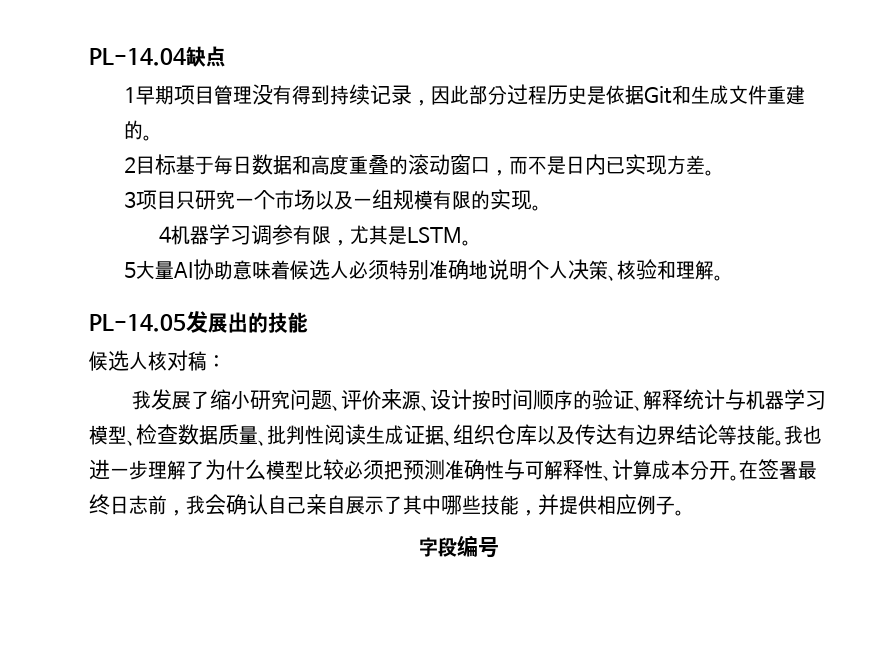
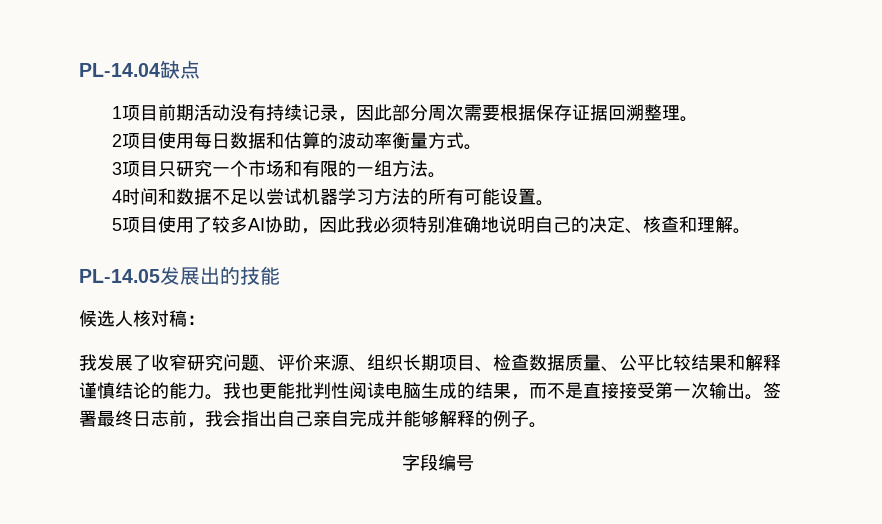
- 1早期项目管理没有得到持续记录，因此部分过程历史是依据Git和生成文件重建的。
+ 1项目前期活动没有持续记录，因此部分周次需要根据保存证据回溯整理。
- 2目标基于每日数据和高度重叠的滚动窗口，而不是日内已实现方差。
+ 2项目使用每日数据和估算的波动率衡量方式。
- 3项目只研究一个市场以及一组规模有限的实现。
- 4机器学习调参有限，尤其是LSTM。
- 5大量AI协助意味着候选人必须特别准确地说明个人决策、核验和理解。
+ 3项目只研究一个市场和有限的一组方法。
+ 4时间和数据不足以尝试机器学习方法的所有可能设置。
+ 5项目使用了较多AI协助，因此我必须特别准确地说明自己的决定、核查和理解。
- 我发展了缩小研究问题、评价来源、设计按时间顺序的验证、解释统计与机器学习模型、检查数据质量、批判性阅读生成证据、组织仓库以及传达有边界结论等技能。我也进一步理解了为什么模型比较必须把预测准确性与可解释性、计算成本分开。在签署最终日志前，我会确认自己亲自展示了其中哪些技能，并提供相应例子。
+ 我发展了收窄研究问题、评价来源、组织长期项目、检查数据质量、公平比较结果和解释谨慎结论的能力。我也更能批判性阅读电脑生成的结果，而不是直接接受第一次输出。签署最终日志前，我会指出自己亲自完成并能够解释的例子。

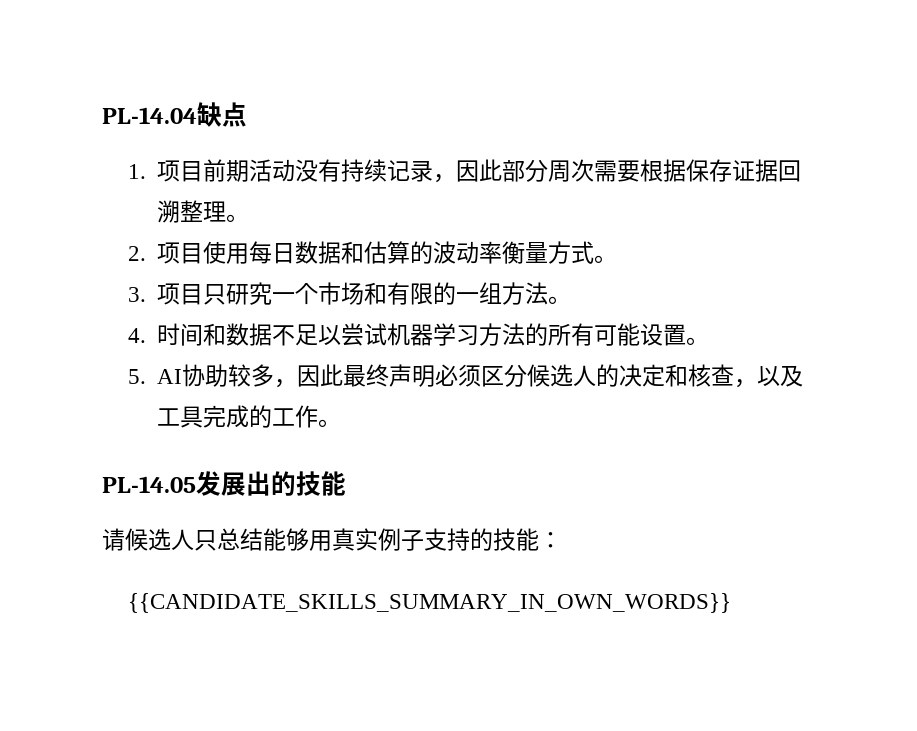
- 1项目前期活动没有持续记录，因此部分周次需要根据保存证据回溯整理。
+ 1.项目前期活动没有持续记录，因此部分周次需要根据保存证据回溯整理。
- 2项目使用每日数据和估算的波动率衡量方式。
+ 2.项目使用每日数据和估算的波动率衡量方式。
- 3项目只研究一个市场和有限的一组方法。
+ 3.项目只研究一个市场和有限的一组方法。
- 4时间和数据不足以尝试机器学习方法的所有可能设置。
+ 4.时间和数据不足以尝试机器学习方法的所有可能设置。
- 5项目使用了较多AI协助，因此我必须特别准确地说明自己的决定、核查和理解。
+ 5. AI协助较多，因此最终声明必须区分候选人的决定和核查，以及工具完成的工作。
- 候选人核对稿：
- 我发展了收窄研究问题、评价来源、组织长期项目、检查数据质量、公平比较结果和解释谨慎结论的能力。我也更能批判性阅读电脑生成的结果，而不是直接接受第一次输出。签署最终日志前，我会指出自己亲自完成并能够解释的例子。
- 字段编号
+ 请候选人只总结能够用真实例子支持的技能：
+ {{CANDIDATE_SKILLS_SUMMARY_IN_OWN_WORDS}}

